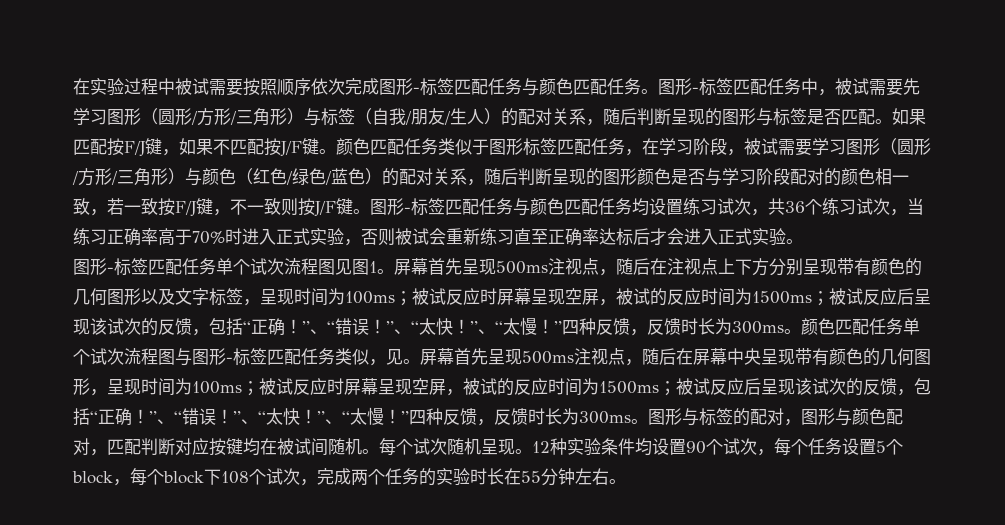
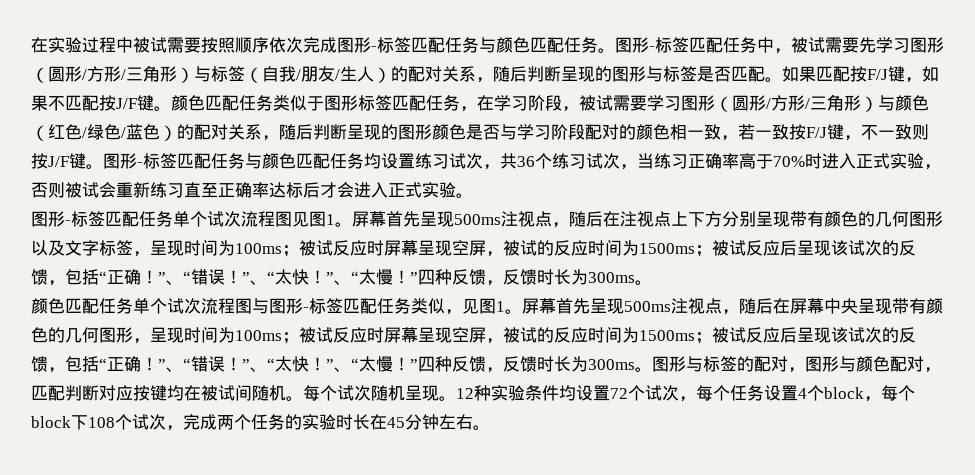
- 屏幕首先呈现500ms注视点，随后在注视点上下方分别呈现带有颜色的几何图形以及文字标签，呈现时间为100ms；被试反应时屏幕呈现空屏，被试的反应时间为1500ms；被试反应后呈现该试次的反馈，包括“正确！”、“错误！”、“太快！”、“太慢！”四种反馈，反馈时长为300ms。颜色匹配任务单个试次流程图与图形-标签匹配任务类似，见。
+ 屏幕首先呈现500ms注视点，随后在注视点上下方分别呈现带有颜色的几何图形以及文字标签，呈现时间为100ms；被试反应时屏幕呈现空屏，被试的反应时间为1500ms；被试反应后呈现该试次的反馈，包括“正确！”、“错误！”、“太快！”、“太慢！”四种反馈，反馈时长为300ms。
+ 颜色匹配任务单个试次流程图与图形-标签匹配任务类似，见图1。
- 12种实验条件均设置90个试次，每个任务设置5个block，每个block下108个试次，完成两个任务的实验时长在55分钟左右。
+ 12种实验条件均设置72个试次，每个任务设置4个block，每个block下108个试次，完成两个任务的实验时长在45分钟左右。

